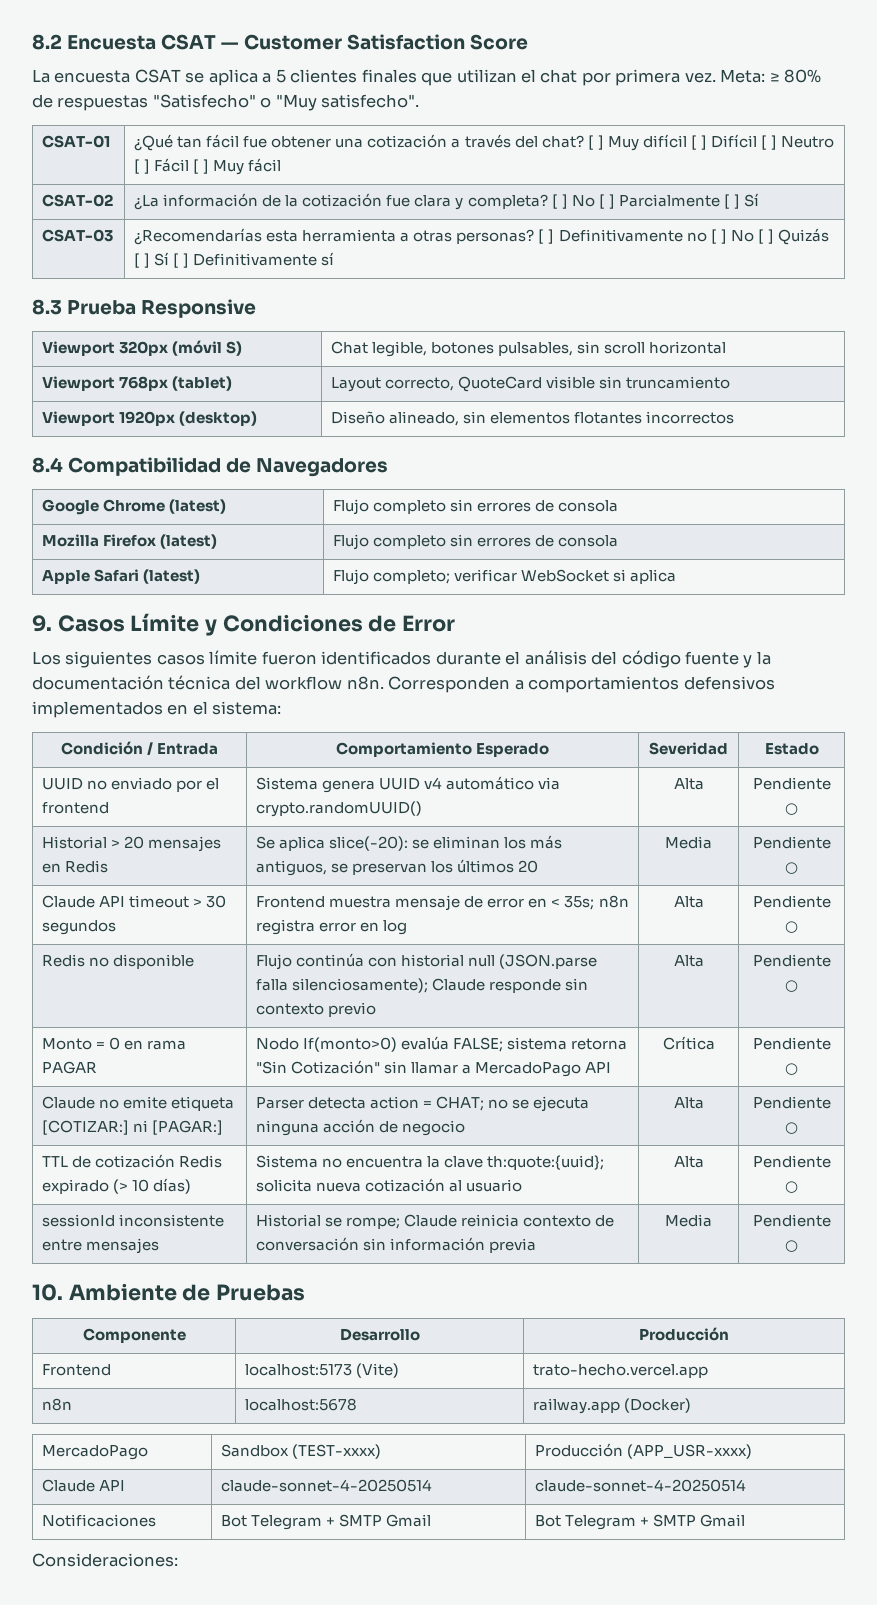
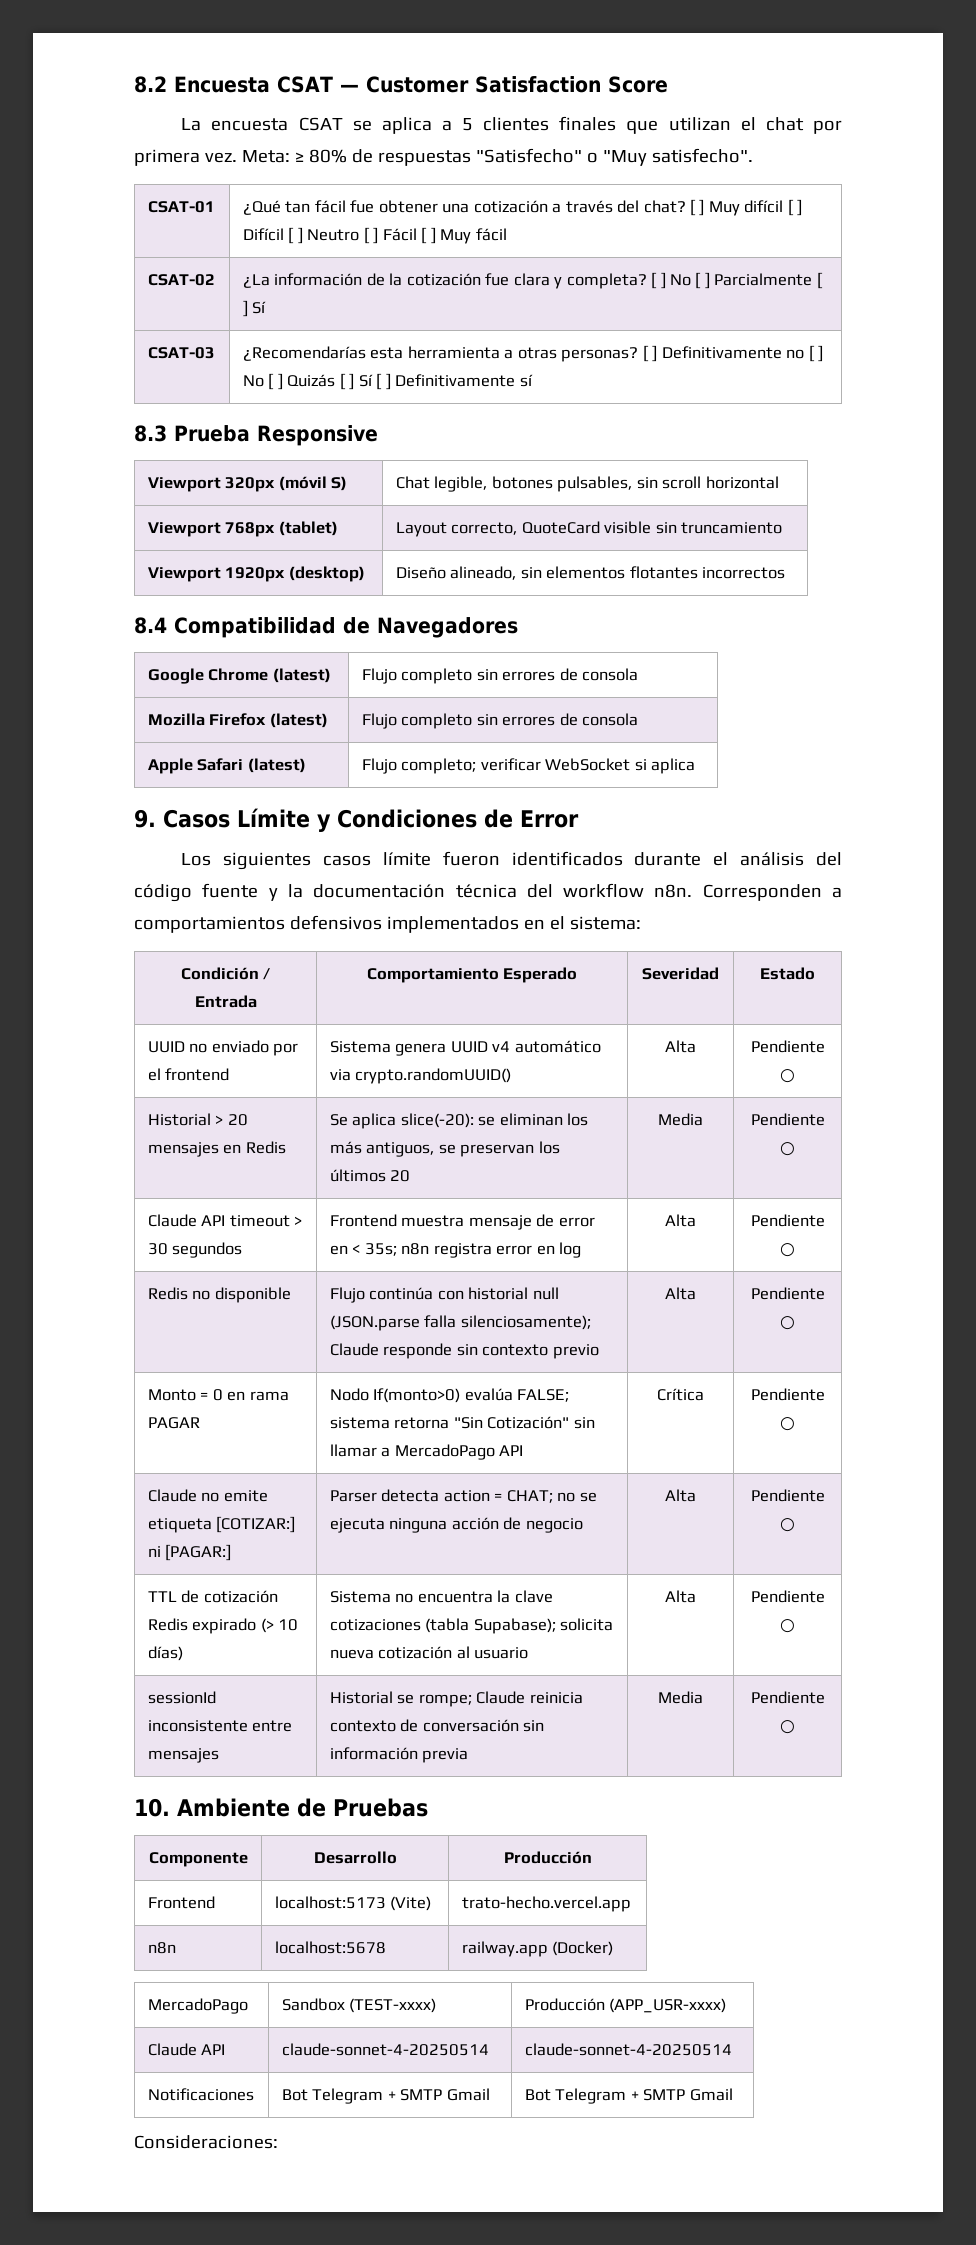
- TTL de cotización Redis expirado (> 10 días) | Sistema no encuentra la clave th:quote:{uuid}; solicita nueva cotización al usuario | Alta | Pendiente ○
+ TTL de cotización Redis expirado (> 10 días) | Sistema no encuentra la clave cotizaciones (tabla Supabase); solicita nueva cotización al usuario | Alta | Pendiente ○

